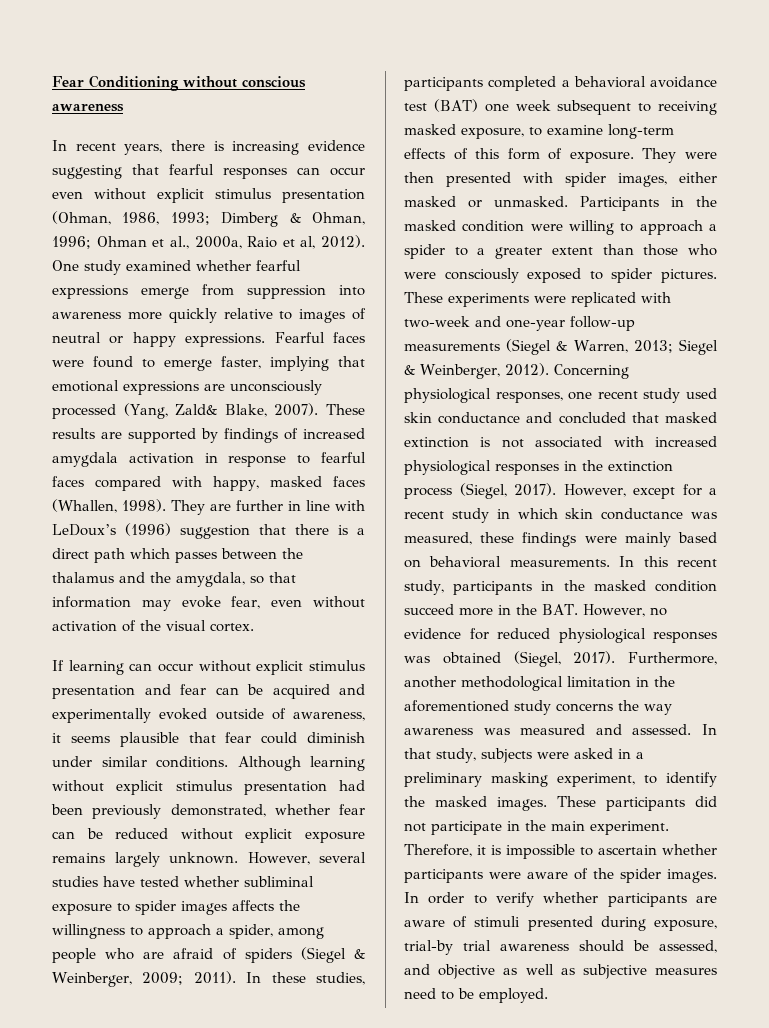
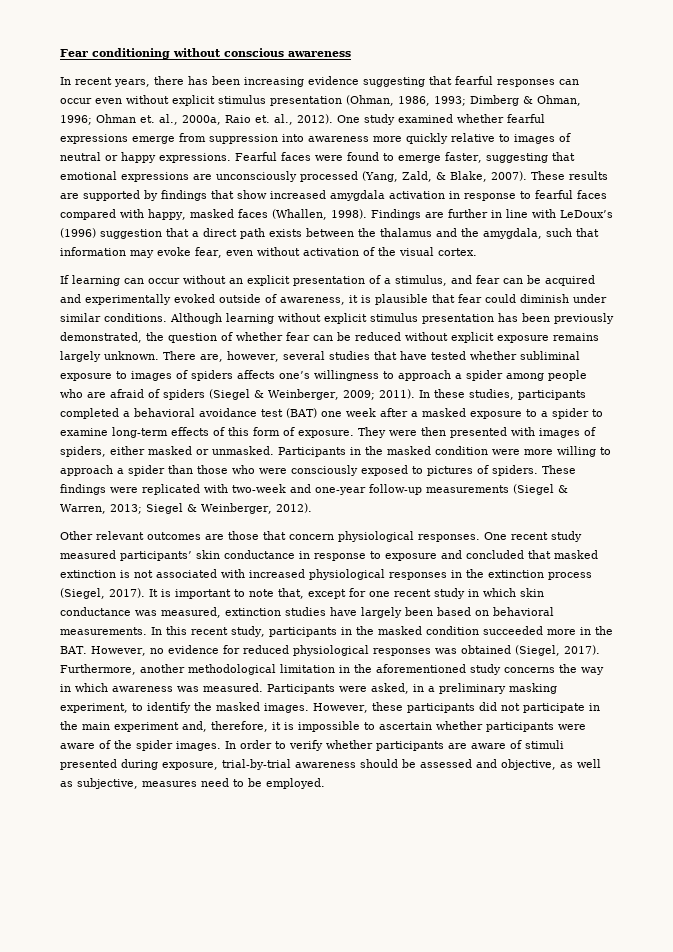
- Fear Conditioning without conscious awareness
+ Fear conditioning without conscious awareness
- In recent years, there is increasing evidence suggesting that fearful responses can occur even without explicit stimulus presentation (Ohman, 1986, 1993; Dimberg & Ohman, 1996; Ohman et al., 2000a, Raio et al, 2012).
+ In recent years, there has been increasing evidence suggesting that fearful responses can occur even without explicit stimulus presentation (Ohman, 1986, 1993; Dimberg & Ohman, 1996; Ohman et. al., 2000a, Raio et. al., 2012).
- Fearful faces were found to emerge faster, implying that emotional expressions are unconsciously processed (Yang, Zald& Blake, 2007).
+ Fearful faces were found to emerge faster, suggesting that emotional expressions are unconsciously processed (Yang, Zald, & Blake, 2007).
- These results are supported by findings of increased amygdala activation in response to fearful faces compared with happy, masked faces (Whallen, 1998).
+ These results are supported by findings that show increased amygdala activation in response to fearful faces compared with happy, masked faces (Whallen, 1998).
- They are further in line with LeDoux’s (1996) suggestion that there is a direct path which passes between the thalamus and the amygdala, so that information may evoke fear, even without activation of the visual cortex.
+ Findings are further in line with LeDoux’s (1996) suggestion that a direct path exists between the thalamus and the amygdala, such that information may evoke fear, even without activation of the visual cortex.
- If learning can occur without explicit stimulus presentation and fear can be acquired and experimentally evoked outside of awareness, it seems plausible that fear could diminish under similar conditions.
+ If learning can occur without an explicit presentation of a stimulus, and fear can be acquired and experimentally evoked outside of awareness, it is plausible that fear could diminish under similar conditions.
- Although learning without explicit stimulus presentation had been previously demonstrated, whether fear can be reduced without explicit exposure remains largely unknown.
+ Although learning without explicit stimulus presentation has been previously demonstrated, the question of whether fear can be reduced without explicit exposure remains largely unknown.
- However, several studies have tested whether subliminal exposure to spider images affects the willingness to approach a spider, among people who are afraid of spiders (Siegel & Weinberger, 2009; 2011).
+ There are, however, several studies that have tested whether subliminal exposure to images of spiders affects one’s willingness to approach a spider among people who are afraid of spiders (Siegel & Weinberger, 2009; 2011).
- In these studies, participants completed a behavioral avoidance test (BAT) one week subsequent to receiving masked exposure, to examine long-term effects of this form of exposure.
+ In these studies, participants completed a behavioral avoidance test (BAT) one week after a masked exposure to a spider to examine long-term effects of this form of exposure.
- They were then presented with spider images, either masked or unmasked.
+ They were then presented with images of spiders, either masked or unmasked.
- Participants in the masked condition were willing to approach a spider to a greater extent than those who were consciously exposed to spider pictures. These experiments were replicated with two-week and one-year follow-up measurements (Siegel & Warren, 2013; Siegel & Weinberger, 2012). Concerning physiological responses, one recent study used skin conductance and concluded that masked extinction is not associated with increased physiological responses in the extinction process (Siegel, 2017).
+ Participants in the masked condition were more willing to approach a spider than those who were consciously exposed to pictures of spiders. These findings were replicated with two-week and one-year follow-up measurements (Siegel & Warren, 2013; Siegel & Weinberger, 2012).
+ Other relevant outcomes are those that concern physiological responses. One recent study measured participants’ skin conductance in response to exposure and concluded that masked extinction is not associated with increased physiological responses in the extinction process (Siegel, 2017).
- However, except for a recent study in which skin conductance was measured, these findings were mainly based on behavioral measurements.
+ It is important to note that, except for one recent study in which skin conductance was measured, extinction studies have largely been based on behavioral measurements.
- In this recent study, participants in the masked condition succeed more in the BAT. However, no evidence for reduced physiological responses was obtained (Siegel, 2017).
+ In this recent study, participants in the masked condition succeeded more in the BAT. However, no evidence for reduced physiological responses was obtained (Siegel, 2017).
- Furthermore, another methodological limitation in the aforementioned study concerns the way awareness was measured and assessed. In that study, subjects were asked in a preliminary masking experiment, to identify the masked images.
+ Furthermore, another methodological limitation in the aforementioned study concerns the way in which awareness was measured. Participants were asked, in a preliminary masking experiment, to identify the masked images.
- These participants did not participate in the main experiment. Therefore, it is impossible to ascertain whether participants were aware of the spider images.
+ However, these participants did not participate in the main experiment and, therefore, it is impossible to ascertain whether participants were aware of the spider images.
- In order to verify whether participants are aware of stimuli presented during exposure, trial-by trial awareness should be assessed, and objective as well as subjective measures need to be employed.
+ In order to verify whether participants are aware of stimuli presented during exposure, trial-by-trial awareness should be assessed and objective, as well as subjective, measures need to be employed.

